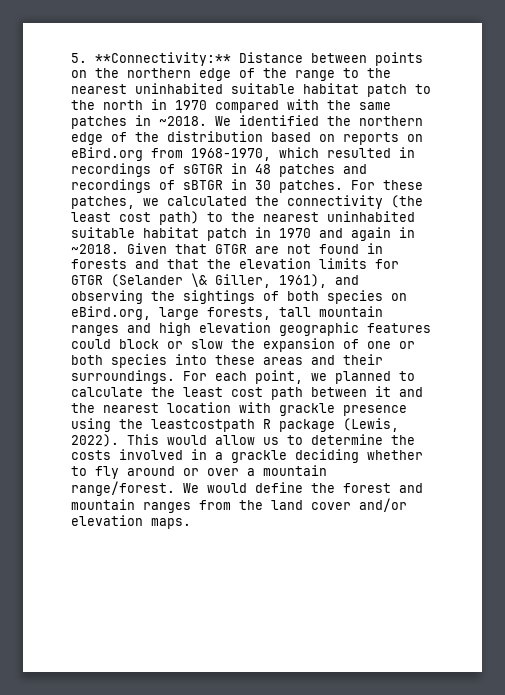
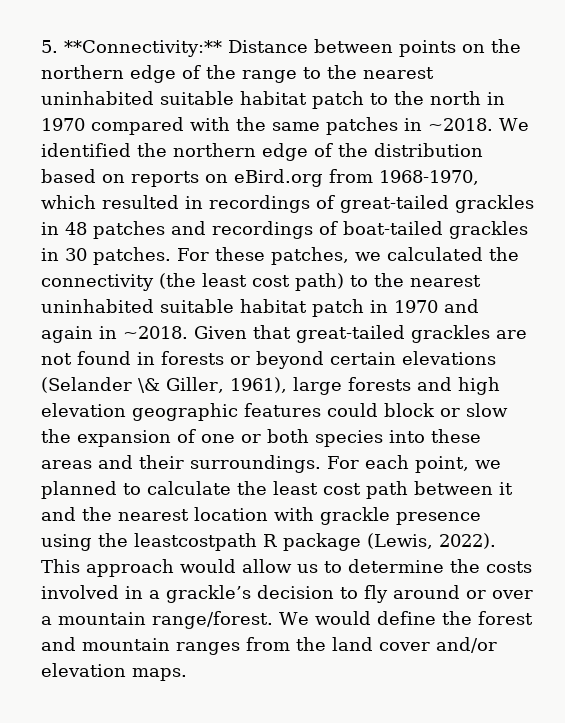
- We identified the northern edge of the distribution based on reports on eBird.org from 1968-1970, which resulted in recordings of sGTGR in 48 patches and recordings of sBTGR in 30 patches.
+ We identified the northern edge of the distribution based on reports on eBird.org from 1968-1970, which resulted in recordings of great-tailed grackles in 48 patches and recordings of boat-tailed grackles in 30 patches.
- Given that GTGR are not found in forests and that the elevation limits for GTGR (Selander \& Giller, 1961), and observing the sightings of both species on eBird.org, large forests, tall mountain ranges and high elevation geographic features could block or slow the expansion of one or both species into these areas and their surroundings.
+ Given that great-tailed grackles are not found in forests or beyond certain elevations (Selander \& Giller, 1961), large forests and high elevation geographic features could block or slow the expansion of one or both species into these areas and their surroundings.
- This would allow us to determine the costs involved in a grackle deciding whether to fly around or over a mountain range/forest.
+ This approach would allow us to determine the costs involved in a grackle’s decision to fly around or over a mountain range/forest.

